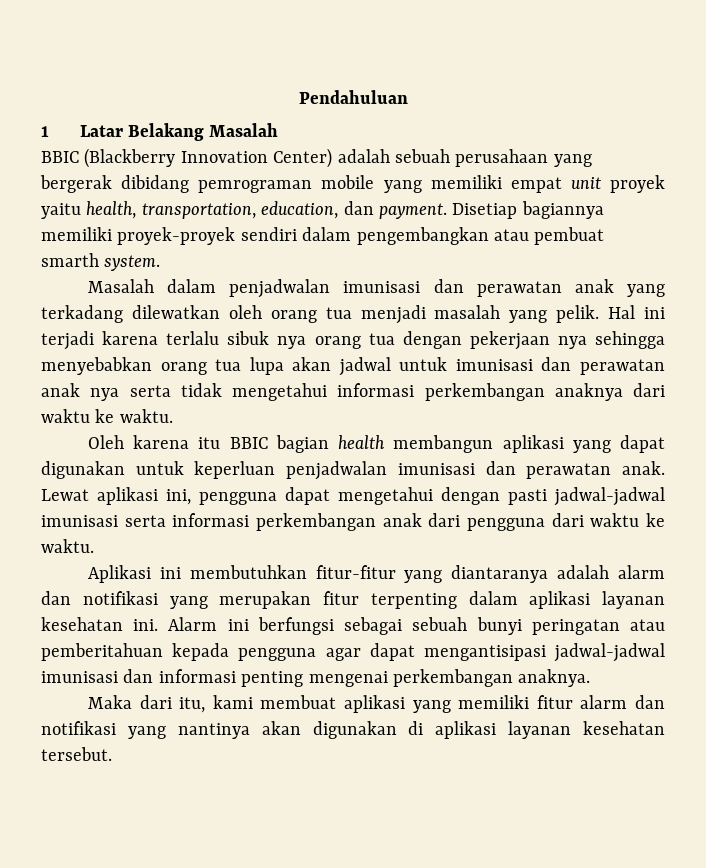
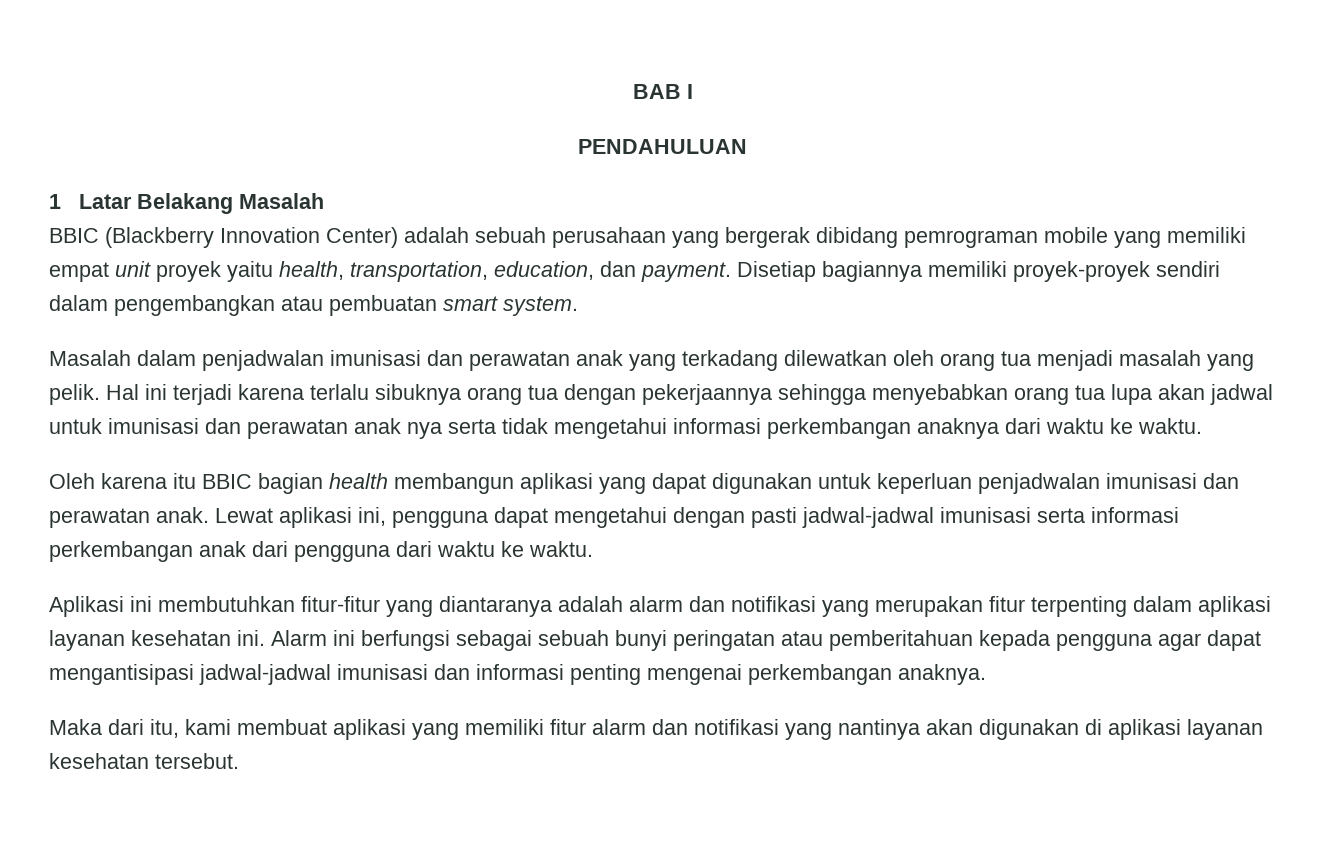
- Pendahuluan
+ BAB I
+ PENDAHULUAN
- Disetiap bagiannya memiliki proyek-proyek sendiri dalam pengembangkan atau pembuat smarth system.
+ Disetiap bagiannya memiliki proyek-proyek sendiri dalam pengembangkan atau pembuatan smart system.
- Hal ini terjadi karena terlalu sibuk nya orang tua dengan pekerjaan nya sehingga menyebabkan orang tua lupa akan jadwal untuk imunisasi dan perawatan anak nya serta tidak mengetahui informasi perkembangan anaknya dari waktu ke waktu.
+ Hal ini terjadi karena terlalu sibuknya orang tua dengan pekerjaannya sehingga menyebabkan orang tua lupa akan jadwal untuk imunisasi dan perawatan anak nya serta tidak mengetahui informasi perkembangan anaknya dari waktu ke waktu.

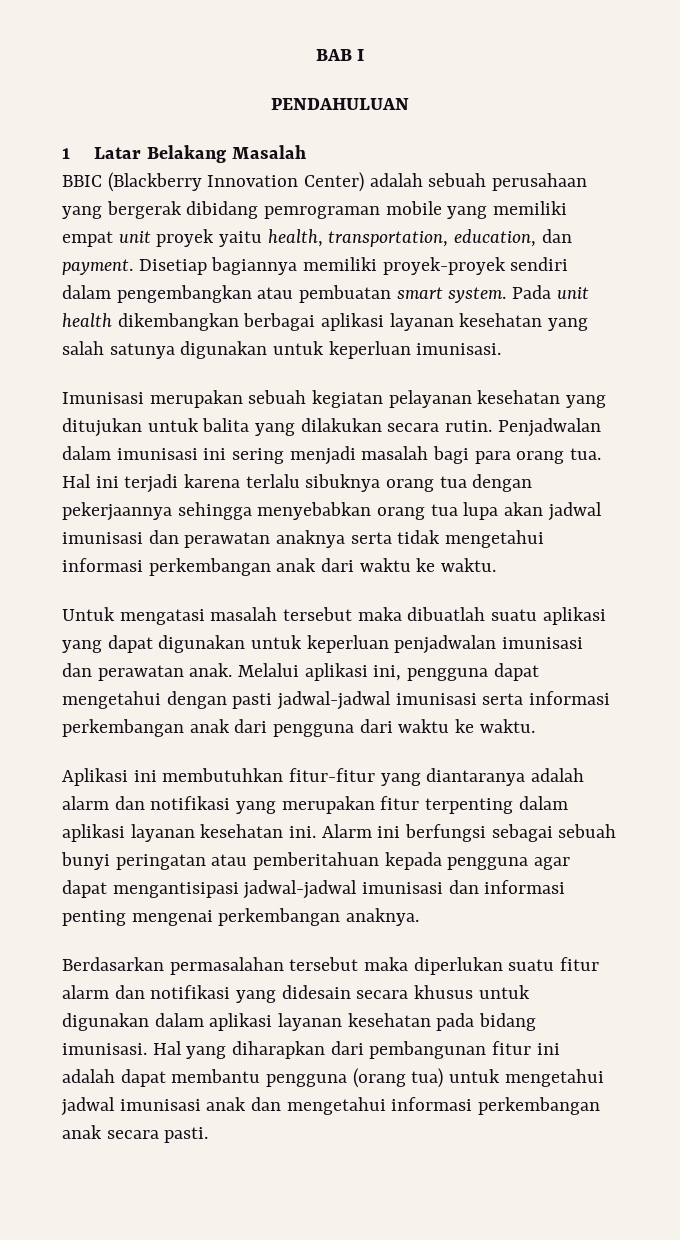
- Disetiap bagiannya memiliki proyek-proyek sendiri dalam pengembangkan atau pembuatan smart system.
- Masalah dalam penjadwalan imunisasi dan perawatan anak yang terkadang dilewatkan oleh orang tua menjadi masalah yang pelik.
+ Disetiap bagiannya memiliki proyek-proyek sendiri dalam pengembangkan atau pembuatan smart system. Pada unit health dikembangkan berbagai aplikasi layanan kesehatan yang salah satunya digunakan untuk keperluan imunisasi.
+ Imunisasi merupakan sebuah kegiatan pelayanan kesehatan yang ditujukan untuk balita yang dilakukan secara rutin. Penjadwalan dalam imunisasi ini sering menjadi masalah bagi para orang tua.
- Hal ini terjadi karena terlalu sibuknya orang tua dengan pekerjaannya sehingga menyebabkan orang tua lupa akan jadwal untuk imunisasi dan perawatan anak nya serta tidak mengetahui informasi perkembangan anaknya dari waktu ke waktu.
- Oleh karena itu BBIC bagian health membangun aplikasi yang dapat digunakan untuk keperluan penjadwalan imunisasi dan perawatan anak.
+ Hal ini terjadi karena terlalu sibuknya orang tua dengan pekerjaannya sehingga menyebabkan orang tua lupa akan jadwal imunisasi dan perawatan anaknya serta tidak mengetahui informasi perkembangan anak dari waktu ke waktu.
+ Untuk mengatasi masalah tersebut maka dibuatlah suatu aplikasi yang dapat digunakan untuk keperluan penjadwalan imunisasi dan perawatan anak.
- Lewat aplikasi ini, pengguna dapat mengetahui dengan pasti jadwal-jadwal imunisasi serta informasi perkembangan anak dari pengguna dari waktu ke waktu.
+ Melalui aplikasi ini, pengguna dapat mengetahui dengan pasti jadwal-jadwal imunisasi serta informasi perkembangan anak dari pengguna dari waktu ke waktu.
- Maka dari itu, kami membuat aplikasi yang memiliki fitur alarm dan notifikasi yang nantinya akan digunakan di aplikasi layanan kesehatan tersebut.
+ Berdasarkan permasalahan tersebut maka diperlukan suatu fitur alarm dan notifikasi yang didesain secara khusus untuk digunakan dalam aplikasi layanan kesehatan pada bidang imunisasi. Hal yang diharapkan dari pembangunan fitur ini adalah dapat membantu pengguna (orang tua) untuk mengetahui jadwal imunisasi anak dan mengetahui informasi perkembangan anak secara pasti.

